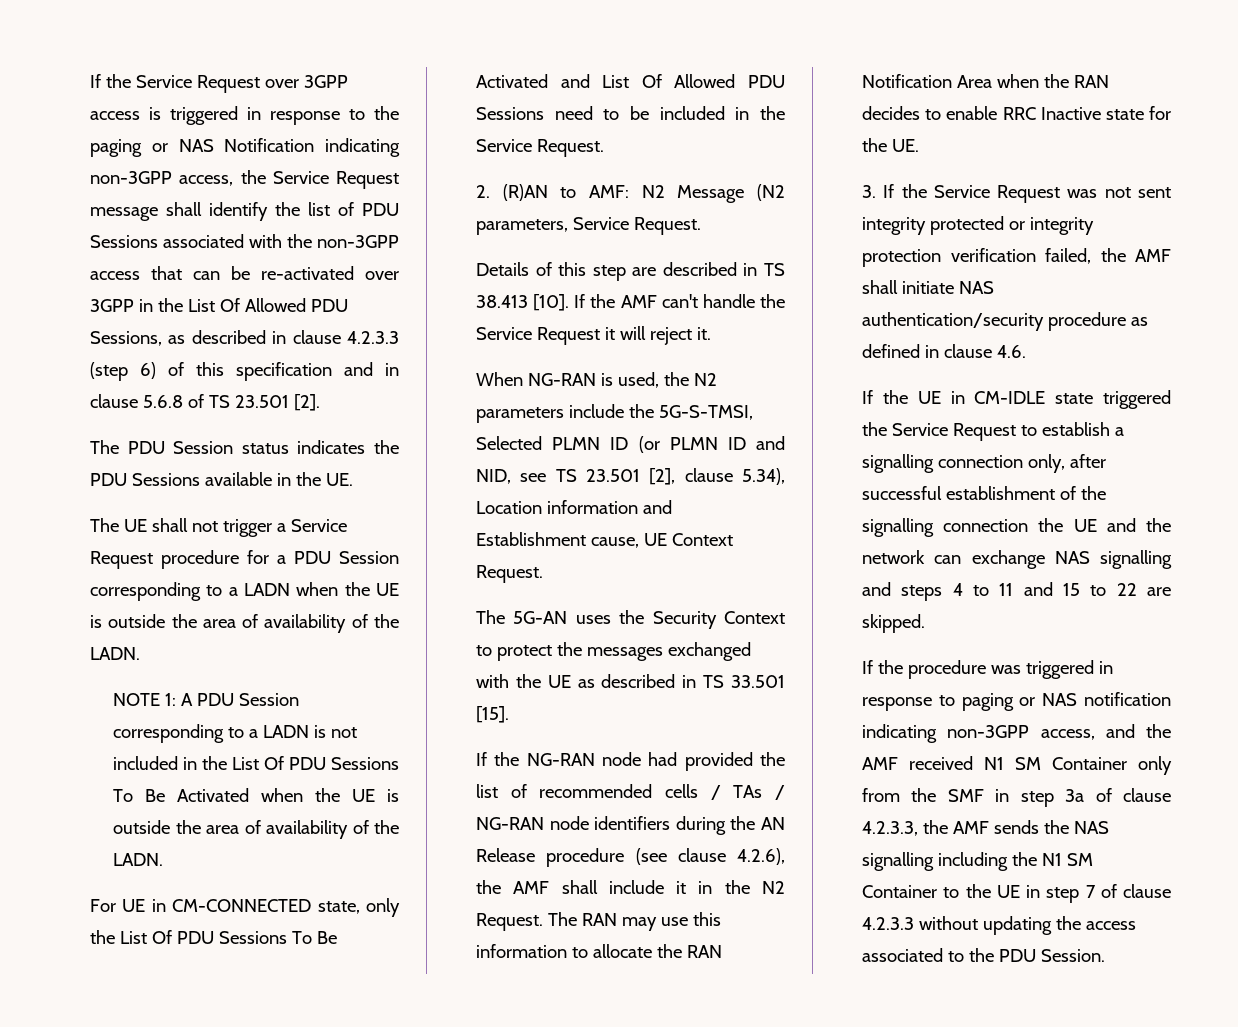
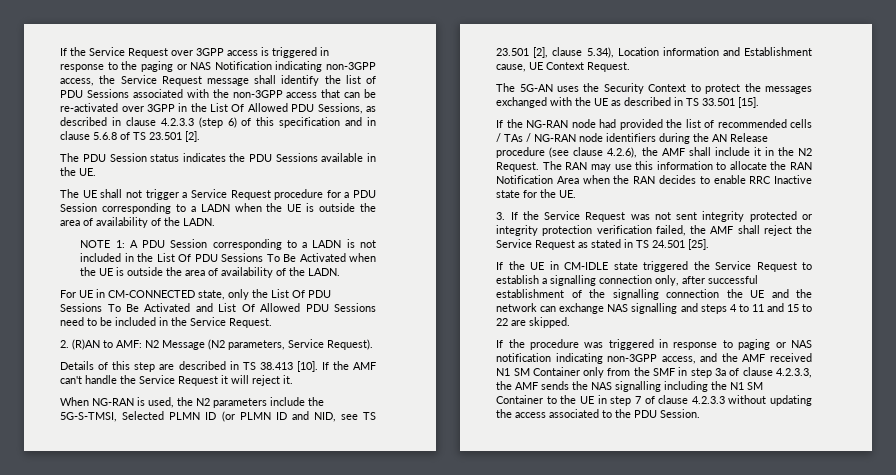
- 2. (R)AN to AMF: N2 Message (N2 parameters, Service Request.
+ 2. (R)AN to AMF: N2 Message (N2 parameters, Service Request).
- 3. If the Service Request was not sent integrity protected or integrity protection verification failed, the AMF shall initiate NAS authentication/security procedure as defined in clause 4.6.
+ 3. If the Service Request was not sent integrity protected or integrity protection verification failed, the AMF shall reject the Service Request as stated in TS 24.501 [25].

